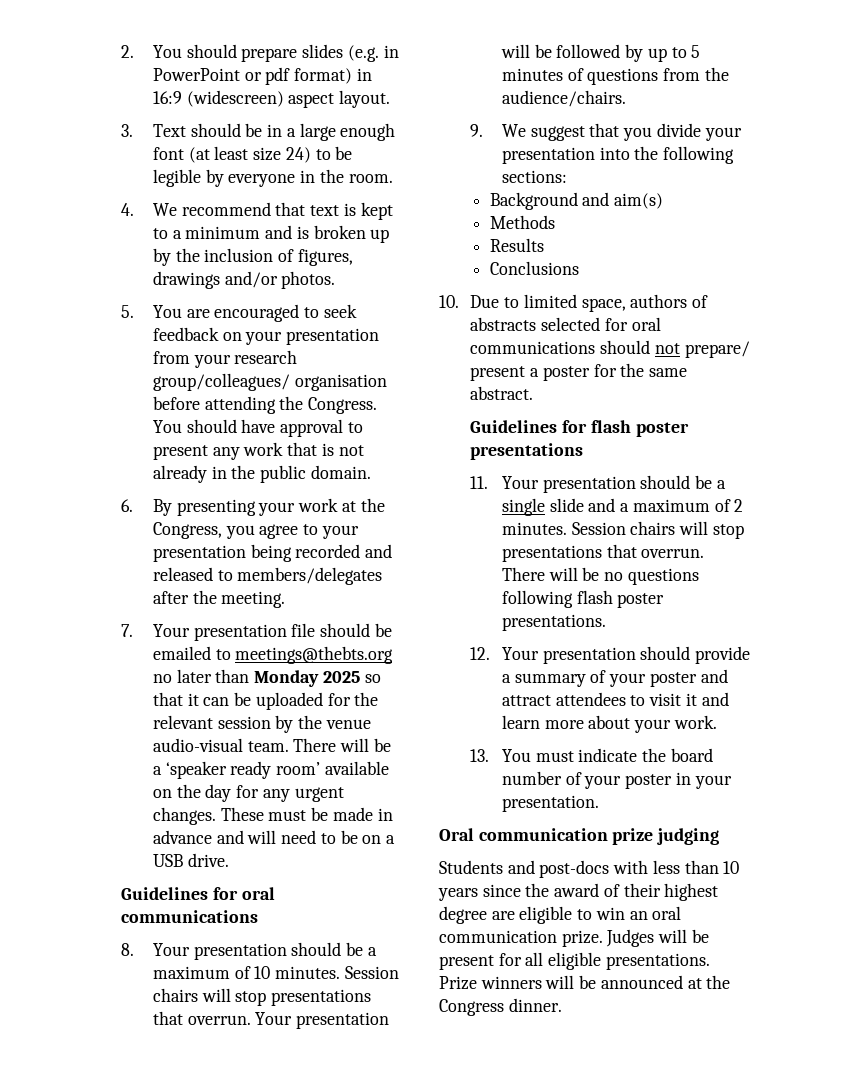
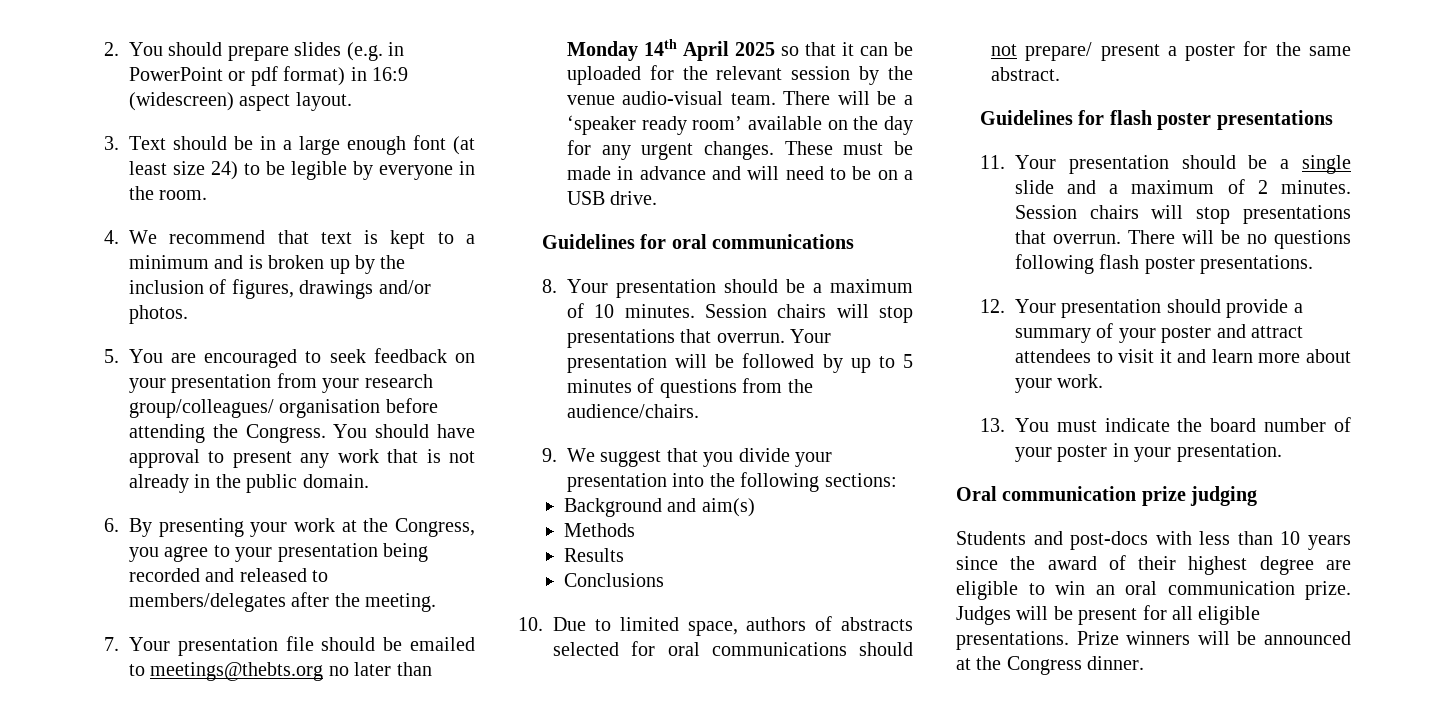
- 7. Your presentation file should be emailed to meetings@thebts.org no later than Monday 2025 so that it can be uploaded for the relevant session by the venue audio-visual team.
+ 7. Your presentation file should be emailed to meetings@thebts.org no later than Monday 14th April 2025 so that it can be uploaded for the relevant session by the venue audio-visual team.

